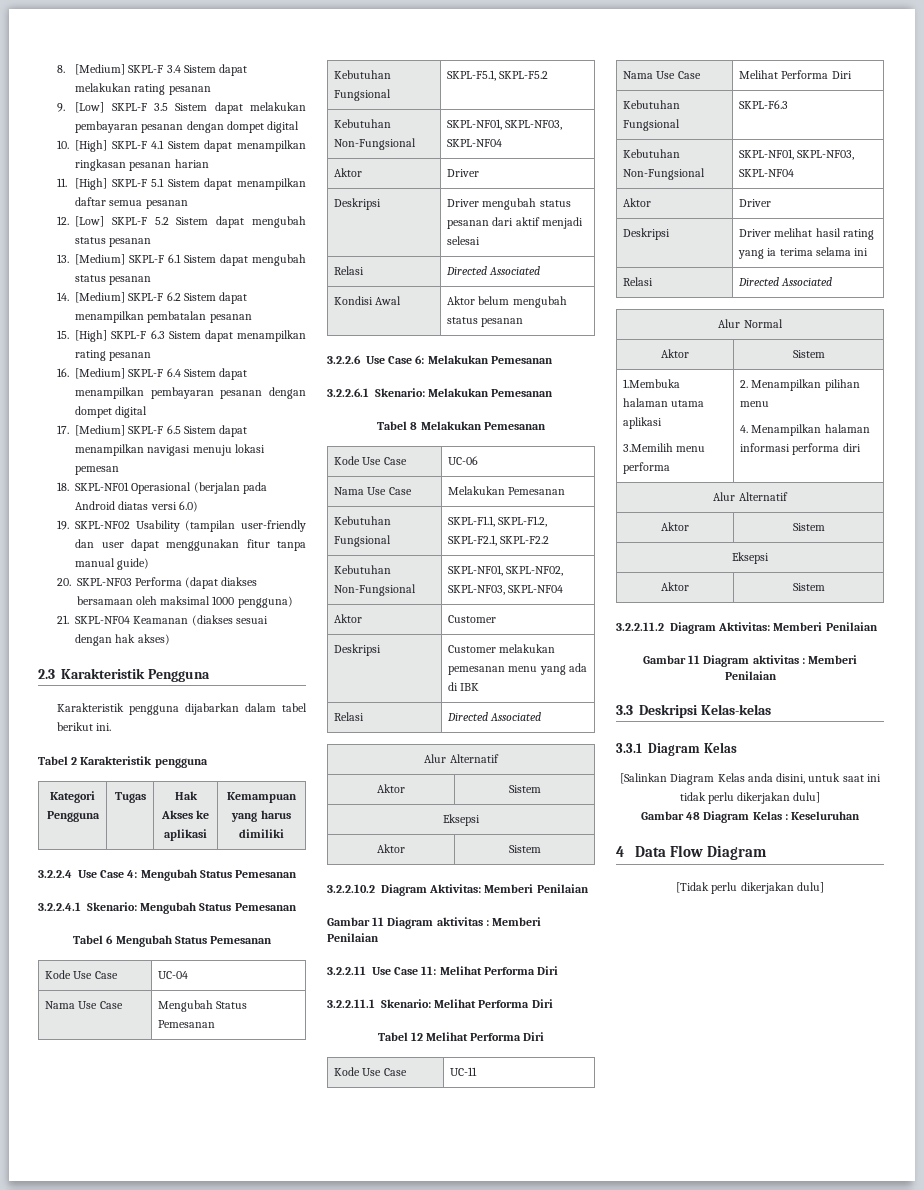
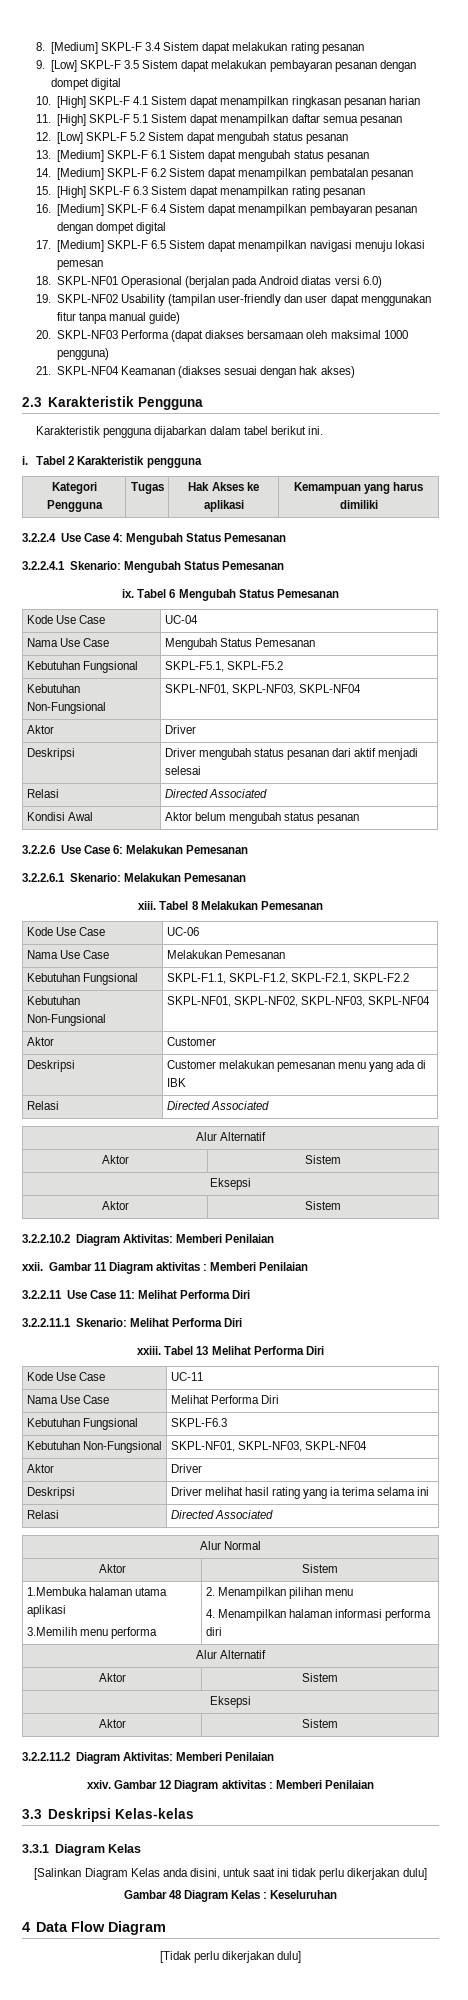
+ i.
+ ix.
+ xiii.
+ xxii.
- Tabel 12 Melihat Performa Diri
+ xxiii. Tabel 13 Melihat Performa Diri
  3.2.2.11.2 Diagram Aktivitas: Memberi Penilaian
- Gambar 11 Diagram aktivitas : Memberi Penilaian
+ xxiv. Gambar 12 Diagram aktivitas : Memberi Penilaian

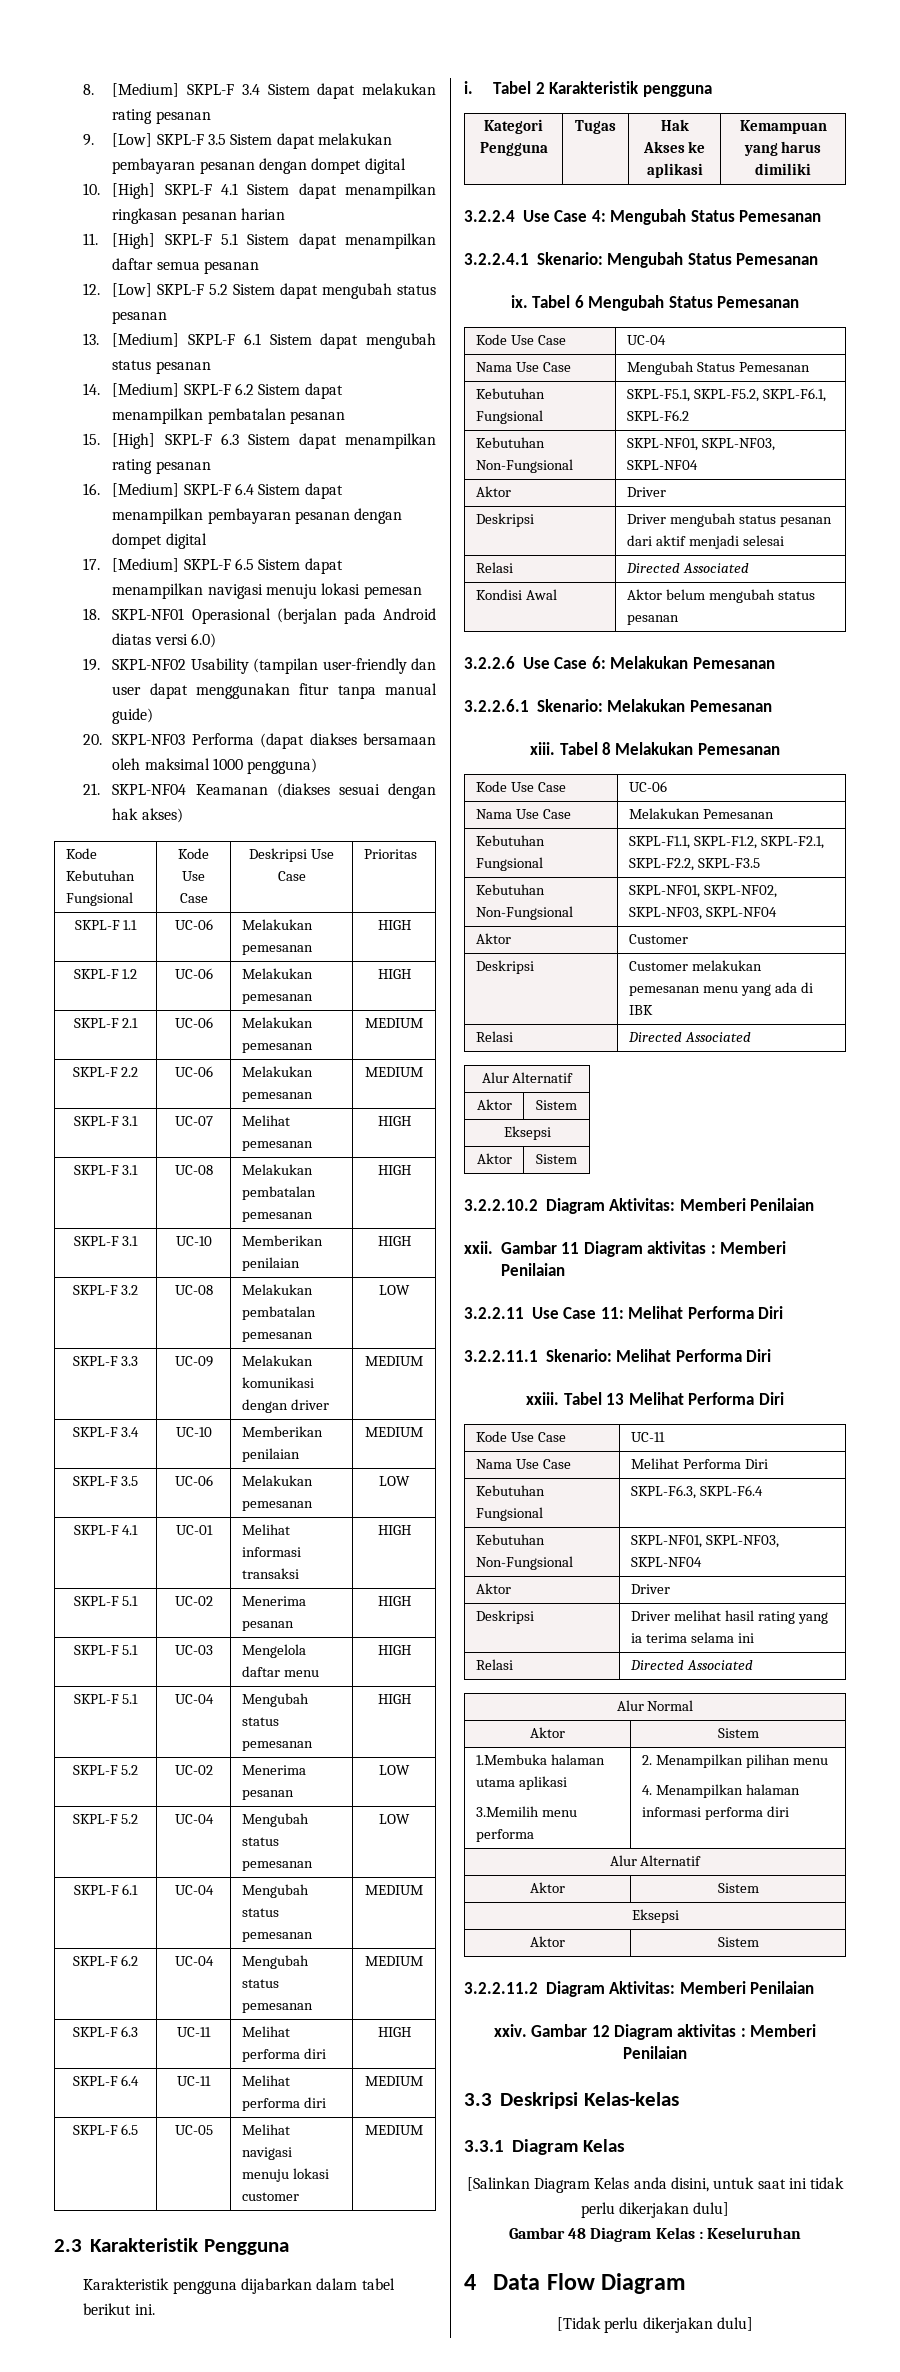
+ Kode Kebutuhan Fungsional | Kode Use Case | Deskripsi Use Case | Prioritas
+ SKPL-F 1.1 | UC-06 | Melakukan pemesanan | HIGH
+ SKPL-F 1.2 | UC-06 | Melakukan pemesanan | HIGH
+ SKPL-F 2.1 | UC-06 | Melakukan pemesanan | MEDIUM
+ SKPL-F 2.2 | UC-06 | Melakukan pemesanan | MEDIUM
+ SKPL-F 3.1 | UC-07 | Melihat pemesanan | HIGH
+ SKPL-F 3.1 | UC-08 | Melakukan pembatalan pemesanan | HIGH
+ SKPL-F 3.1 | UC-10 | Memberikan penilaian | HIGH
+ SKPL-F 3.2 | UC-08 | Melakukan pembatalan pemesanan | LOW
+ SKPL-F 3.3 | UC-09 | Melakukan komunikasi dengan driver | MEDIUM
+ SKPL-F 3.4 | UC-10 | Memberikan penilaian | MEDIUM
+ SKPL-F 3.5 | UC-06 | Melakukan pemesanan | LOW
+ SKPL-F 4.1 | UC-01 | Melihat informasi transaksi | HIGH
+ SKPL-F 5.1 | UC-02 | Menerima pesanan | HIGH
+ SKPL-F 5.1 | UC-03 | Mengelola daftar menu | HIGH
+ SKPL-F 5.1 | UC-04 | Mengubah status pemesanan | HIGH
+ SKPL-F 5.2 | UC-02 | Menerima pesanan | LOW
+ SKPL-F 5.2 | UC-04 | Mengubah status pemesanan | LOW
+ SKPL-F 6.1 | UC-04 | Mengubah status pemesanan | MEDIUM
+ SKPL-F 6.2 | UC-04 | Mengubah status pemesanan | MEDIUM
+ SKPL-F 6.3 | UC-11 | Melihat performa diri | HIGH
+ SKPL-F 6.4 | UC-11 | Melihat performa diri | MEDIUM
+ SKPL-F 6.5 | UC-05 | Melihat navigasi menuju lokasi customer | MEDIUM
- Kebutuhan Fungsional | SKPL-F5.1, SKPL-F5.2
+ Kebutuhan Fungsional | SKPL-F5.1, SKPL-F5.2, SKPL-F6.1, SKPL-F6.2
- Kebutuhan Fungsional | SKPL-F1.1, SKPL-F1.2, SKPL-F2.1, SKPL-F2.2
+ Kebutuhan Fungsional | SKPL-F1.1, SKPL-F1.2, SKPL-F2.1, SKPL-F2.2, SKPL-F3.5
- Kebutuhan Fungsional | SKPL-F6.3
+ Kebutuhan Fungsional | SKPL-F6.3, SKPL-F6.4

